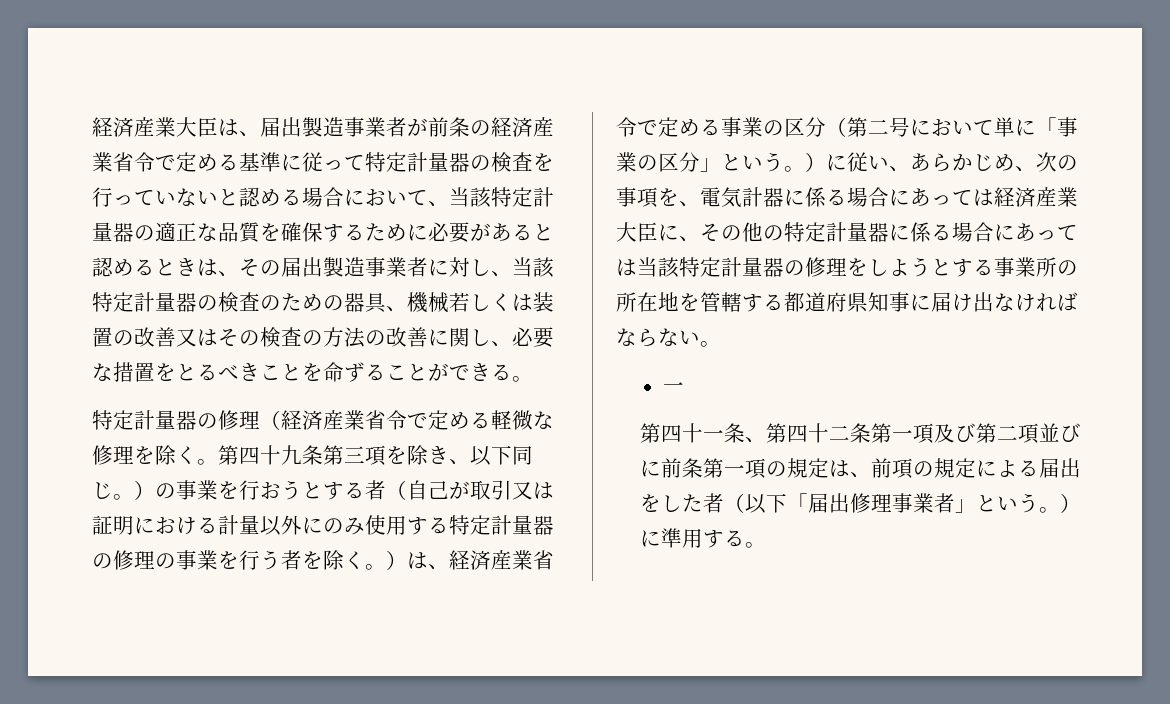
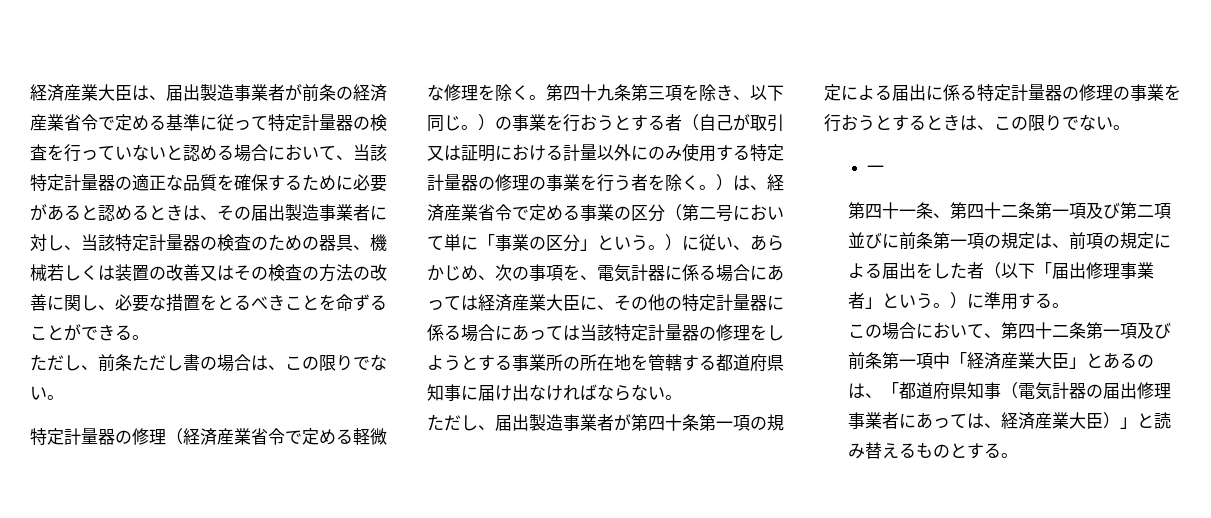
+ ただし、前条ただし書の場合は、この限りでない。
+ ただし、届出製造事業者が第四十条第一項の規定による届出に係る特定計量器の修理の事業を行おうとするときは、この限りでない。
+ この場合において、第四十二条第一項及び前条第一項中「経済産業大臣」とあるのは、「都道府県知事（電気計器の届出修理事業者にあっては、経済産業大臣）」と読み替えるものとする。

